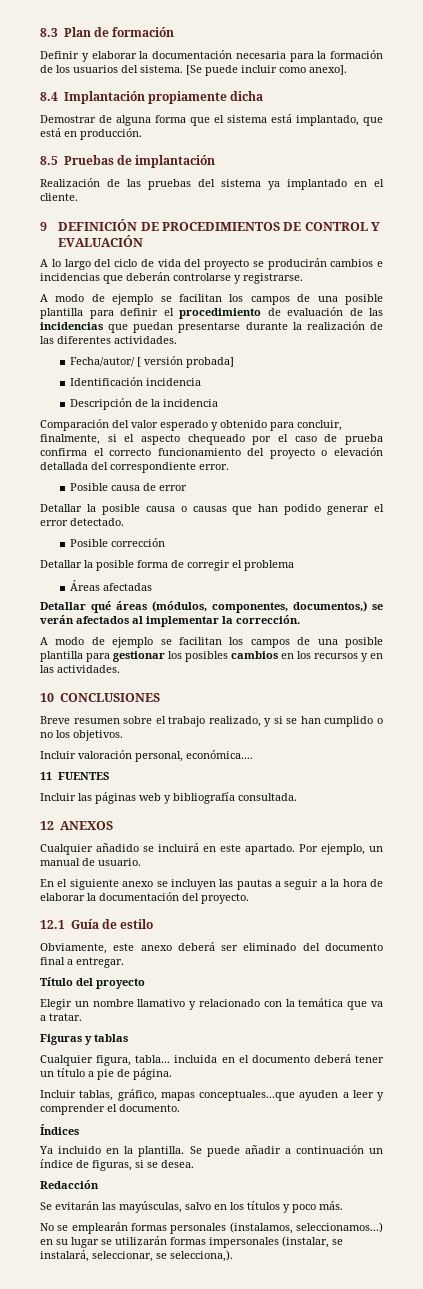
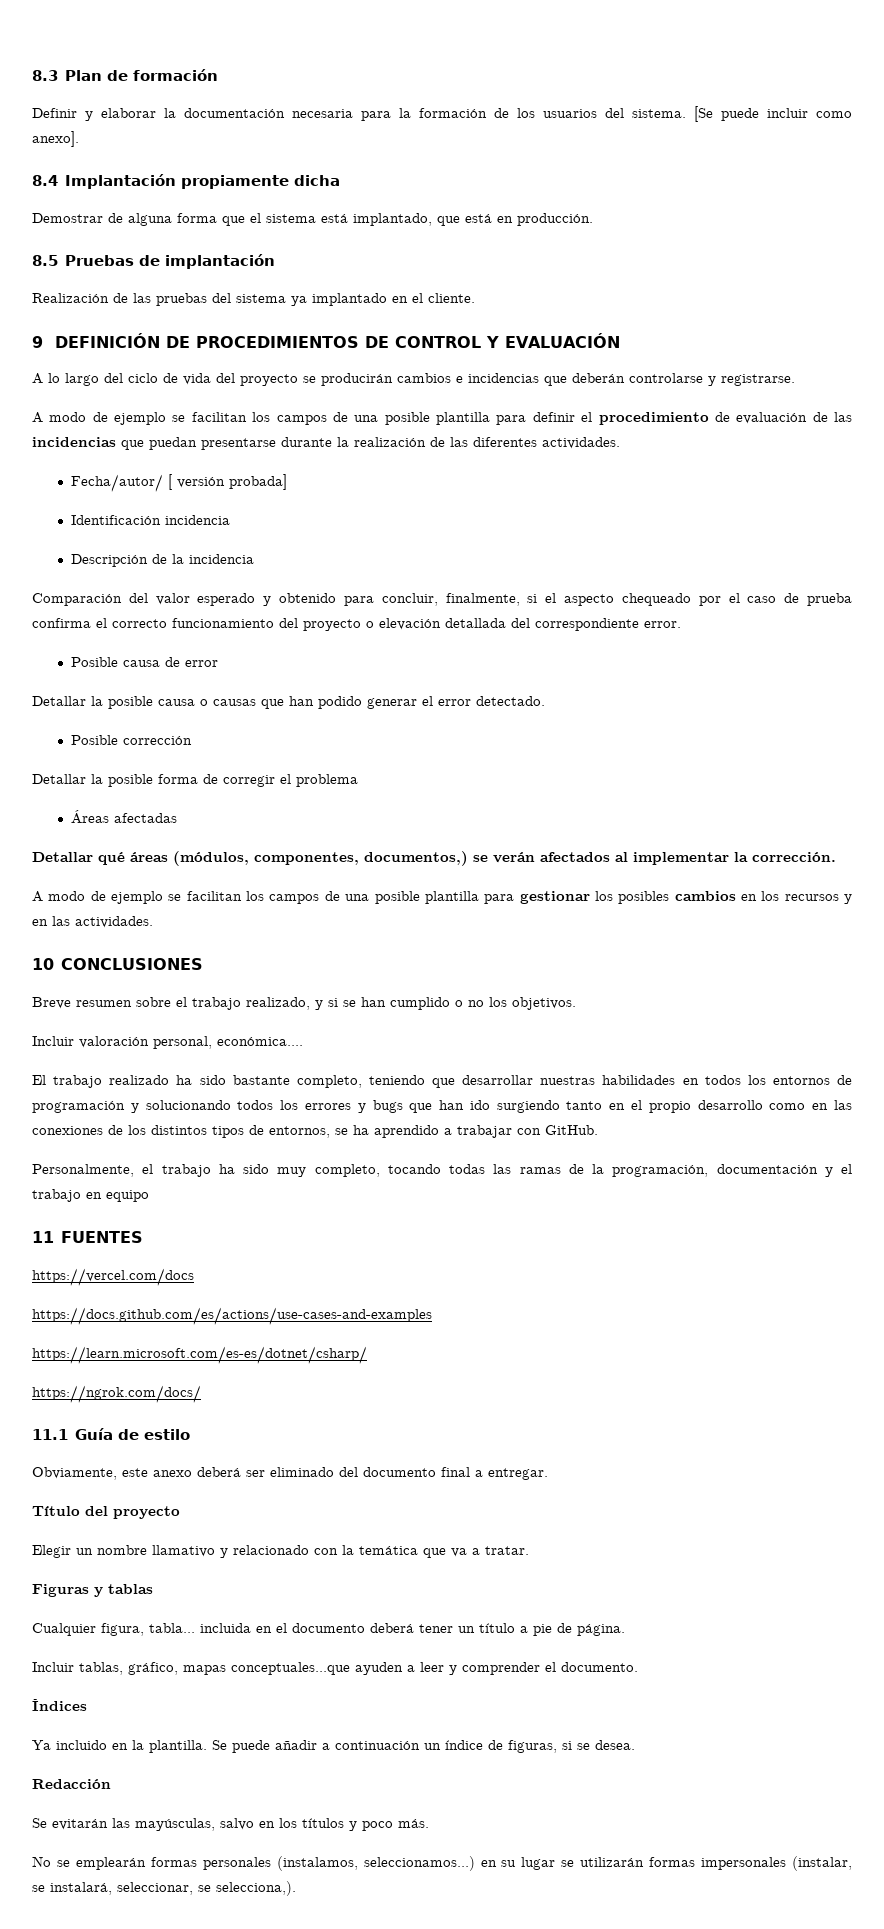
+ El trabajo realizado ha sido bastante completo, teniendo que desarrollar nuestras habilidades en todos los entornos de programación y solucionando todos los errores y bugs que han ido surgiendo tanto en el propio desarrollo como en las conexiones de los distintos tipos de entornos, se ha aprendido a trabajar con GitHub.
+ Personalmente, el trabajo ha sido muy completo, tocando todas las ramas de la programación, documentación y el trabajo en equipo
  11 FUENTES
- Incluir las páginas web y bibliografía consultada.
- 12 ANEXOS
- Cualquier añadido se incluirá en este apartado. Por ejemplo, un manual de usuario.
- En el siguiente anexo se incluyen las pautas a seguir a la hora de elaborar la documentación del proyecto.
- 12.1 Guía de estilo
+ https://vercel.com/docs
+ https://docs.github.com/es/actions/use-cases-and-examples
+ https://learn.microsoft.com/es-es/dotnet/csharp/
+ https://ngrok.com/docs/
+ 11.1 Guía de estilo

